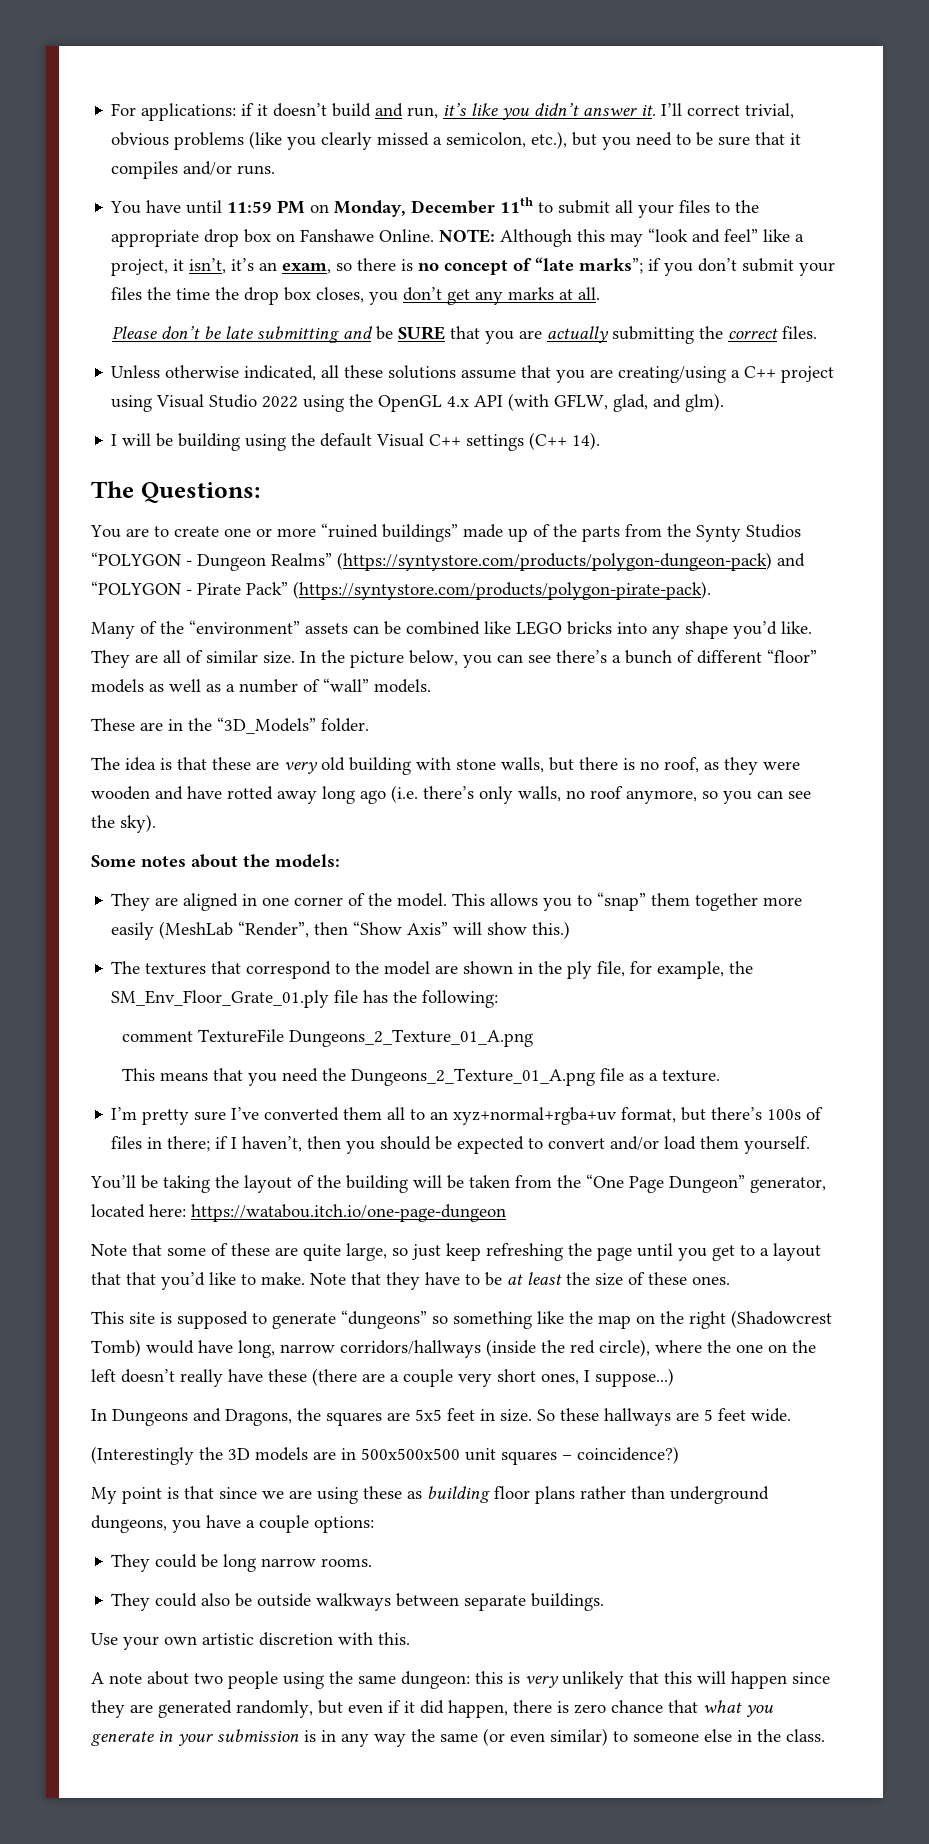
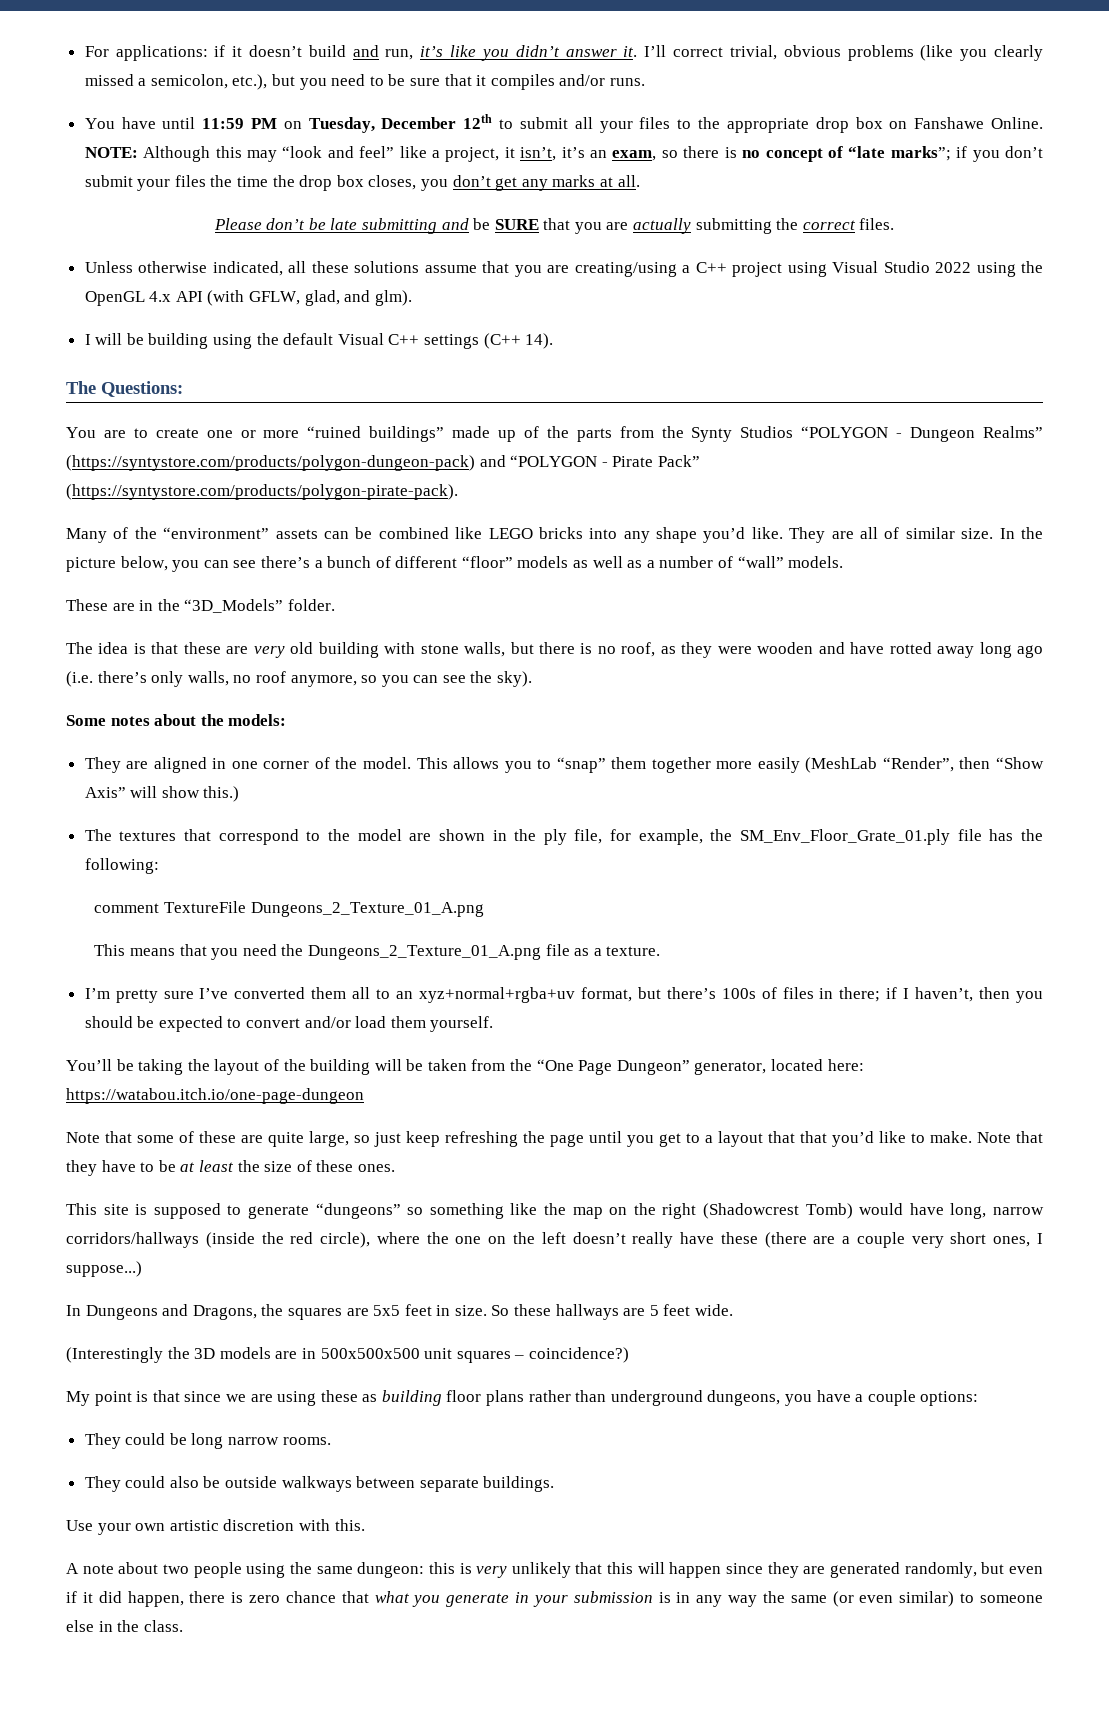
- You have until 11:59 PM on Monday, December 11th to submit all your files to the appropriate drop box on Fanshawe Online.
+ You have until 11:59 PM on Tuesday, December 12th to submit all your files to the appropriate drop box on Fanshawe Online.

